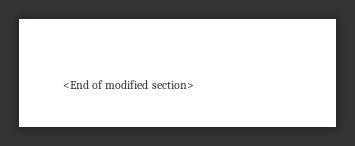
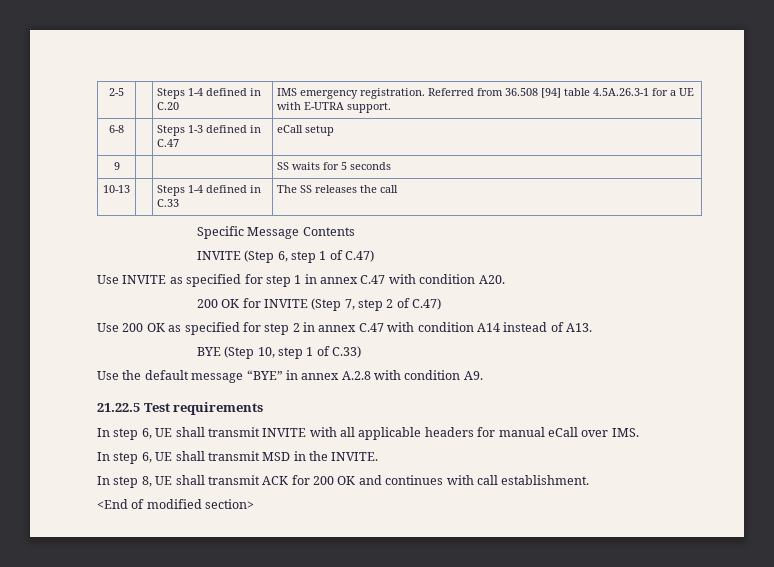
+ 2-5 | | Steps 1-4 defined in C.20 | IMS emergency registration. Referred from 36.508 [94] table 4.5A.26.3-1 for a UE with E-UTRA support.
+ 6-8 | | Steps 1-3 defined in C.47 | eCall setup
+ 9 | | | SS waits for 5 seconds
+ 10-13 | | Steps 1-4 defined in C.33 | The SS releases the call
+ Specific Message Contents
+ INVITE (Step 6, step 1 of C.47)
+ Use INVITE as specified for step 1 in annex C.47 with condition A20.
+ 200 OK for INVITE (Step 7, step 2 of C.47)
+ Use 200 OK as specified for step 2 in annex C.47 with condition A14 instead of A13.
+ BYE (Step 10, step 1 of C.33)
+ Use the default message “BYE” in annex A.2.8 with condition A9.
+ 21.22.5 Test requirements
+ In step 6, UE shall transmit INVITE with all applicable headers for manual eCall over IMS.
+ In step 6, UE shall transmit MSD in the INVITE.
+ In step 8, UE shall transmit ACK for 200 OK and continues with call establishment.

